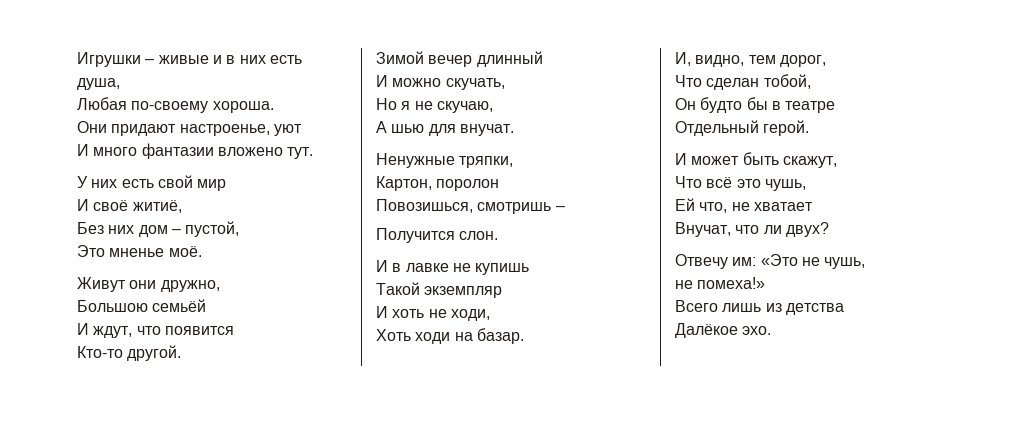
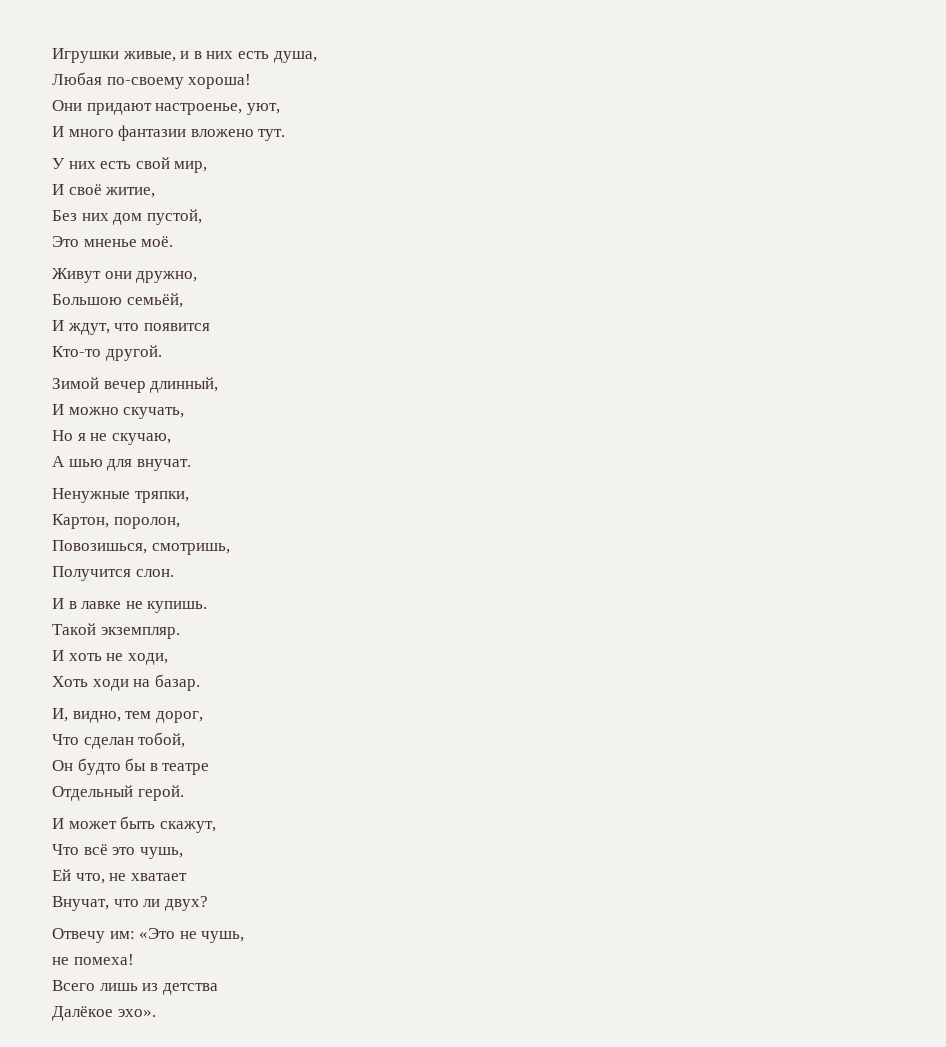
- Игрушки – живые и в них есть душа,
+ Игрушки живые, и в них есть душа,
- Любая по-своему хороша.
+ Любая по-своему хороша!
- Они придают настроенье, уют
+ Они придают настроенье, уют,
- У них есть свой мир
+ У них есть свой мир,
- И своё житиё,
+ И своё житие,
- Без них дом – пустой,
+ Без них дом пустой,
- Большою семьёй
+ Большою семьёй,
- Зимой вечер длинный
+ Зимой вечер длинный,
- Картон, поролон
+ Картон, поролон,
- Повозишься, смотришь –
+ Повозишься, смотришь,
- И в лавке не купишь
+ И в лавке не купишь.
- Такой экземпляр
+ Такой экземпляр.
- не помеха!»
+ не помеха!
- Далёкое эхо.
+ Далёкое эхо».

